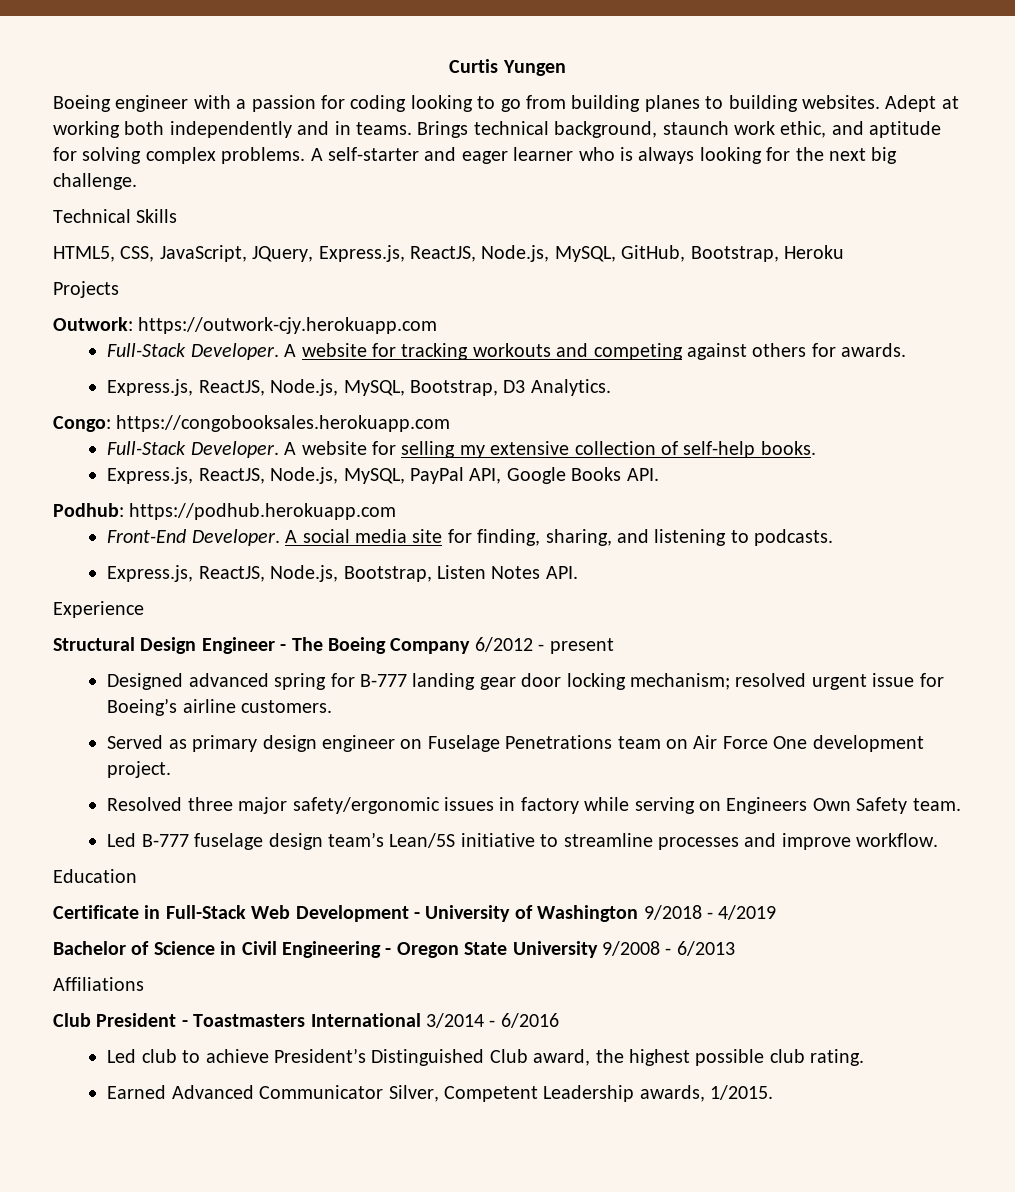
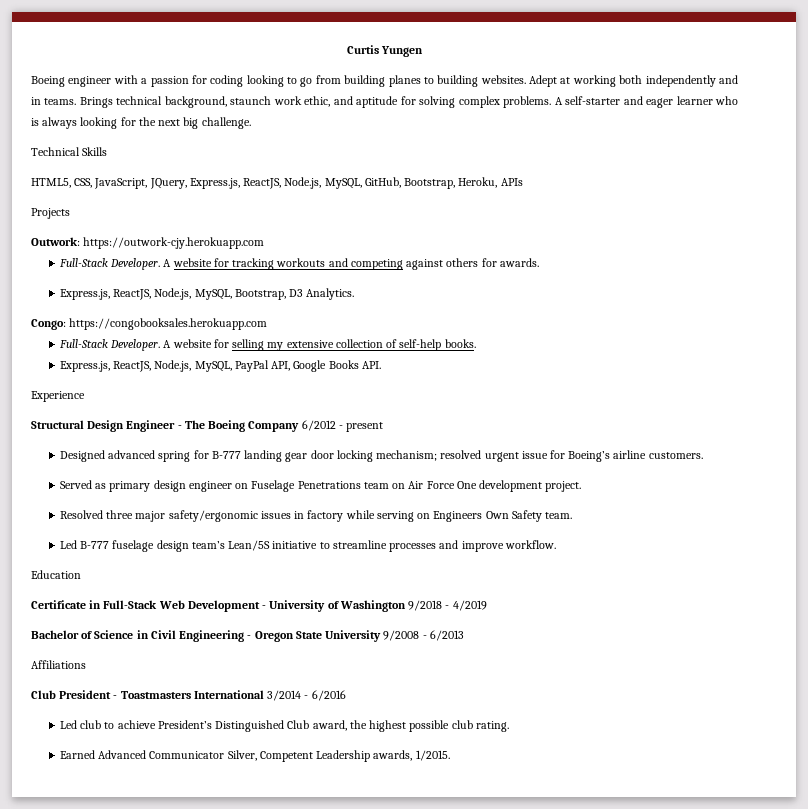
- HTML5, CSS, JavaScript, JQuery, Express.js, ReactJS, Node.js, MySQL, GitHub, Bootstrap, Heroku
+ HTML5, CSS, JavaScript, JQuery, Express.js, ReactJS, Node.js, MySQL, GitHub, Bootstrap, Heroku, APIs
- Podhub: https://podhub.herokuapp.com
- Front-End Developer. A social media site for finding, sharing, and listening to podcasts.
- Express.js, ReactJS, Node.js, Bootstrap, Listen Notes API.

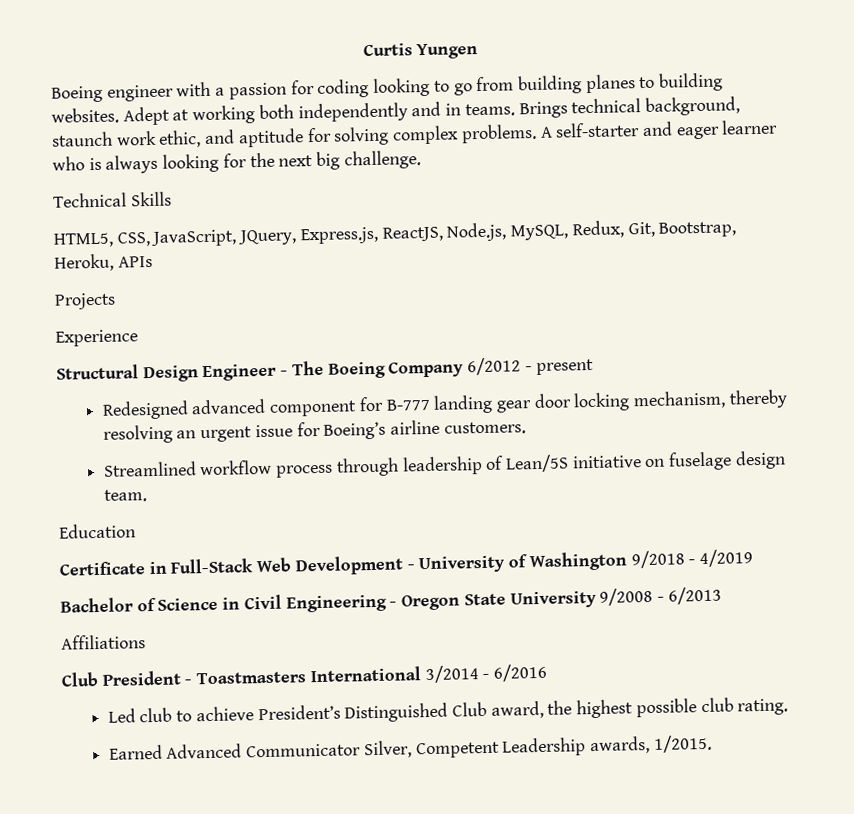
- HTML5, CSS, JavaScript, JQuery, Express.js, ReactJS, Node.js, MySQL, GitHub, Bootstrap, Heroku, APIs
+ HTML5, CSS, JavaScript, JQuery, Express.js, ReactJS, Node.js, MySQL, Redux, Git, Bootstrap, Heroku, APIs
- Outwork: https://outwork-cjy.herokuapp.com
- Full-Stack Developer. A website for tracking workouts and competing against others for awards.
- Express.js, ReactJS, Node.js, MySQL, Bootstrap, D3 Analytics.
- Congo: https://congobooksales.herokuapp.com
- Full-Stack Developer. A website for selling my extensive collection of self-help books.
- Express.js, ReactJS, Node.js, MySQL, PayPal API, Google Books API.
- Designed advanced spring for B-777 landing gear door locking mechanism; resolved urgent issue for Boeing’s airline customers.
+ Redesigned advanced component for B-777 landing gear door locking mechanism, thereby resolving an urgent issue for Boeing’s airline customers.
- Served as primary design engineer on Fuselage Penetrations team on Air Force One development project.
- Resolved three major safety/ergonomic issues in factory while serving on Engineers Own Safety team.
- Led B-777 fuselage design team’s Lean/5S initiative to streamline processes and improve workflow.
+ Streamlined workflow process through leadership of Lean/5S initiative on fuselage design team.

